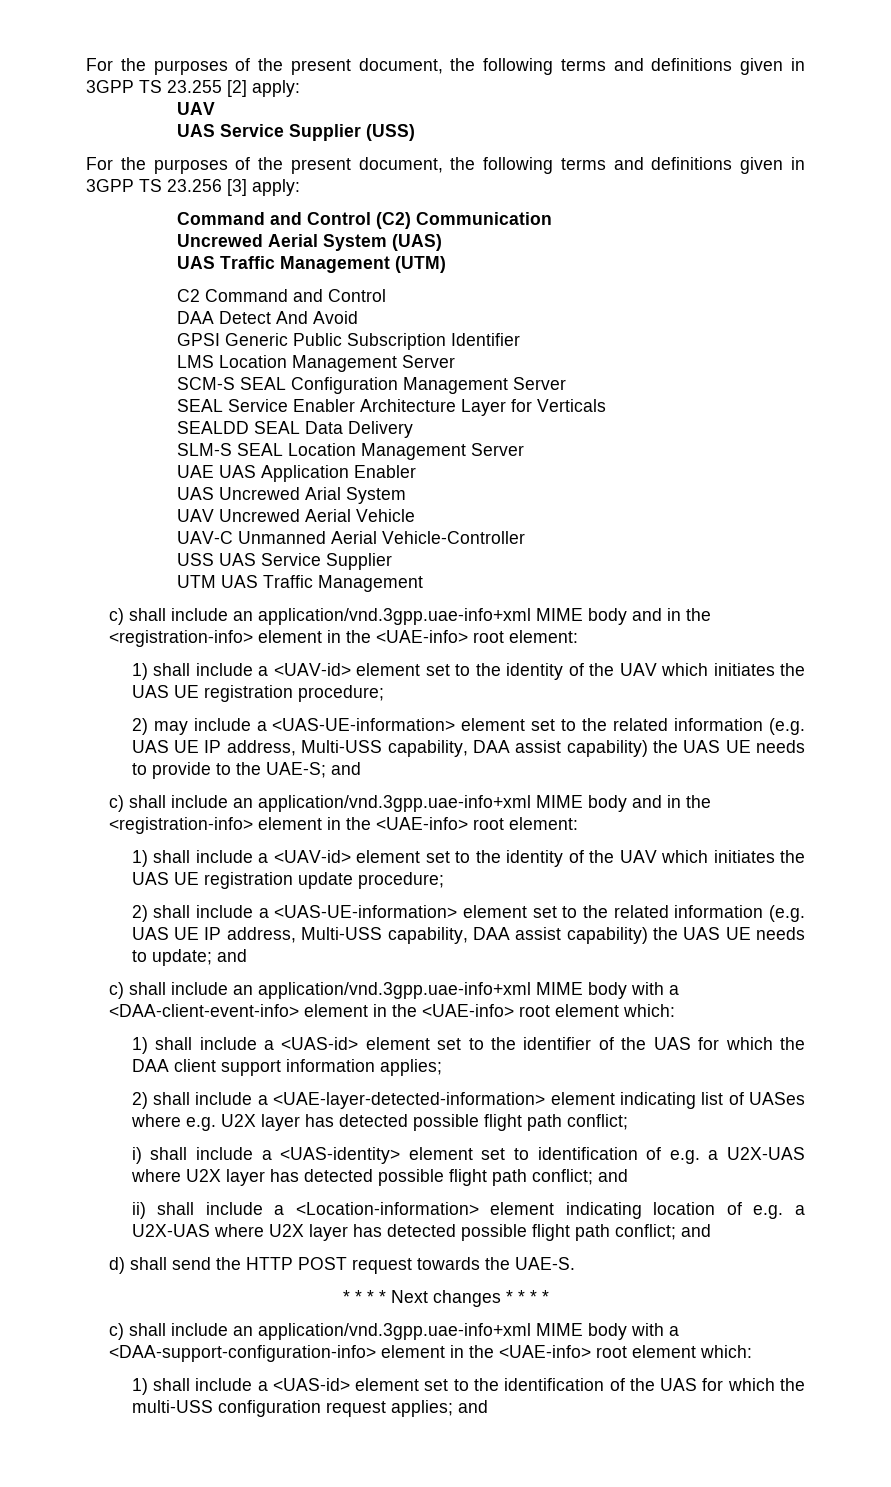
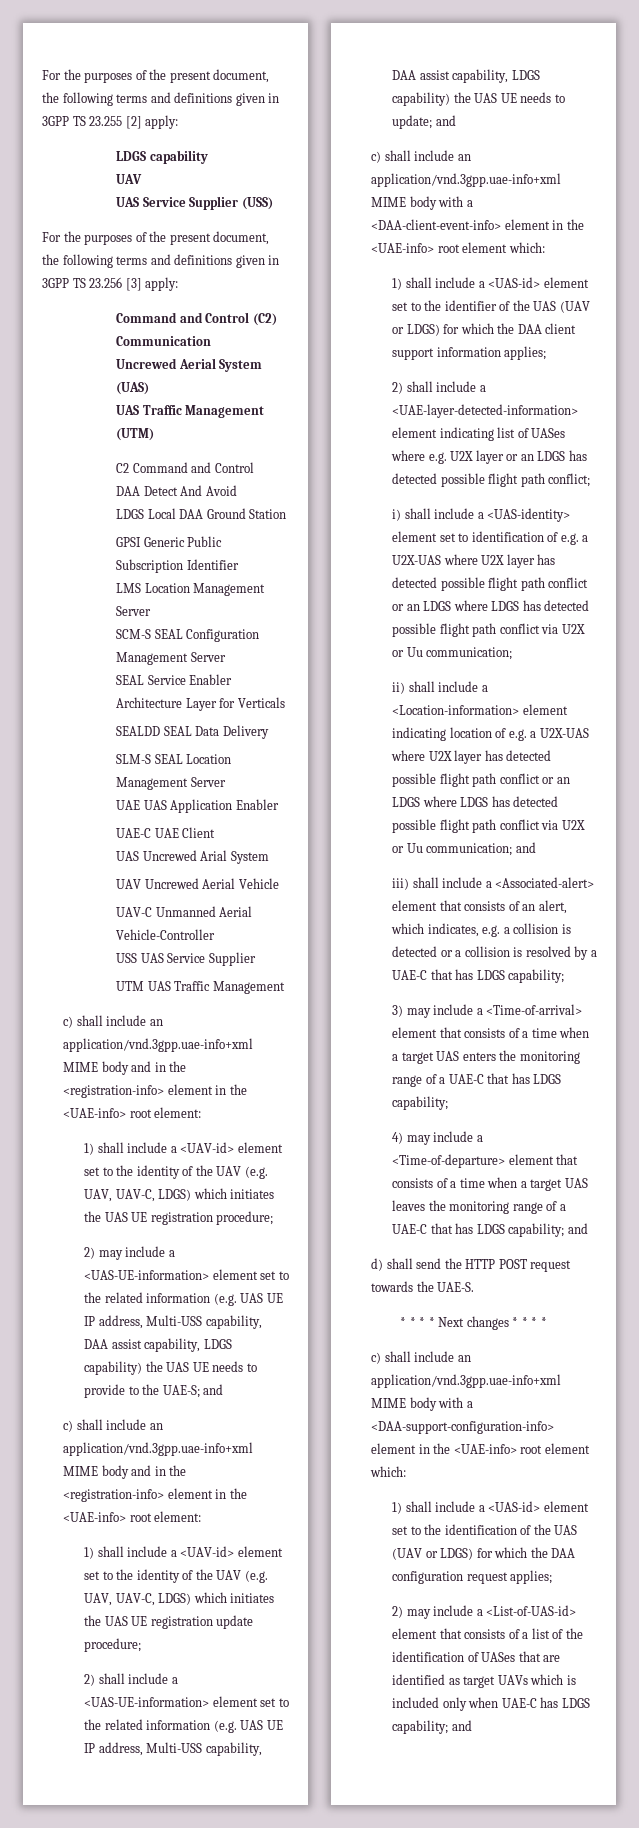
+ LDGS capability
+ LDGS Local DAA Ground Station
+ UAE-C UAE Client
- 1) shall include a <UAV-id> element set to the identity of the UAV which initiates the UAS UE registration procedure;
+ 1) shall include a <UAV-id> element set to the identity of the UAV (e.g. UAV, UAV-C, LDGS) which initiates the UAS UE registration procedure;
- 2) may include a <UAS-UE-information> element set to the related information (e.g. UAS UE IP address, Multi-USS capability, DAA assist capability) the UAS UE needs to provide to the UAE-S; and
+ 2) may include a <UAS-UE-information> element set to the related information (e.g. UAS UE IP address, Multi-USS capability, DAA assist capability, LDGS capability) the UAS UE needs to provide to the UAE-S; and
- 1) shall include a <UAV-id> element set to the identity of the UAV which initiates the UAS UE registration update procedure;
+ 1) shall include a <UAV-id> element set to the identity of the UAV (e.g. UAV, UAV-C, LDGS) which initiates the UAS UE registration update procedure;
- 2) shall include a <UAS-UE-information> element set to the related information (e.g. UAS UE IP address, Multi-USS capability, DAA assist capability) the UAS UE needs to update; and
+ 2) shall include a <UAS-UE-information> element set to the related information (e.g. UAS UE IP address, Multi-USS capability, DAA assist capability, LDGS capability) the UAS UE needs to update; and
- 1) shall include a <UAS-id> element set to the identifier of the UAS for which the DAA client support information applies;
+ 1) shall include a <UAS-id> element set to the identifier of the UAS (UAV or LDGS) for which the DAA client support information applies;
- 2) shall include a <UAE-layer-detected-information> element indicating list of UASes where e.g. U2X layer has detected possible flight path conflict;
+ 2) shall include a <UAE-layer-detected-information> element indicating list of UASes where e.g. U2X layer or an LDGS has detected possible flight path conflict;
- i) shall include a <UAS-identity> element set to identification of e.g. a U2X-UAS where U2X layer has detected possible flight path conflict; and
+ i) shall include a <UAS-identity> element set to identification of e.g. a U2X-UAS where U2X layer has detected possible flight path conflict or an LDGS where LDGS has detected possible flight path conflict via U2X or Uu communication;
- ii) shall include a <Location-information> element indicating location of e.g. a U2X-UAS where U2X layer has detected possible flight path conflict; and
+ ii) shall include a <Location-information> element indicating location of e.g. a U2X-UAS where U2X layer has detected possible flight path conflict or an LDGS where LDGS has detected possible flight path conflict via U2X or Uu communication; and
+ iii) shall include a <Associated-alert> element that consists of an alert, which indicates, e.g. a collision is detected or a collision is resolved by a UAE-C that has LDGS capability;
+ 3) may include a <Time-of-arrival> element that consists of a time when a target UAS enters the monitoring range of a UAE-C that has LDGS capability;
+ 4) may include a <Time-of-departure> element that consists of a time when a target UAS leaves the monitoring range of a UAE-C that has LDGS capability; and
- 1) shall include a <UAS-id> element set to the identification of the UAS for which the multi-USS configuration request applies; and
+ 1) shall include a <UAS-id> element set to the identification of the UAS (UAV or LDGS) for which the DAA configuration request applies;
+ 2) may include a <List-of-UAS-id> element that consists of a list of the identification of UASes that are identified as target UAVs which is included only when UAE-C has LDGS capability; and

